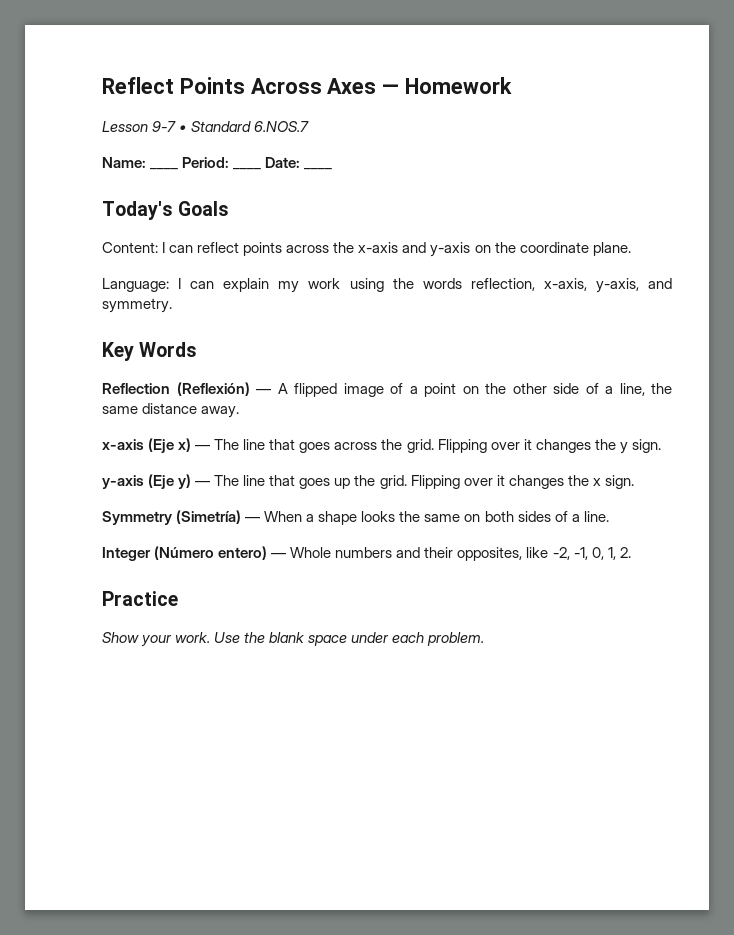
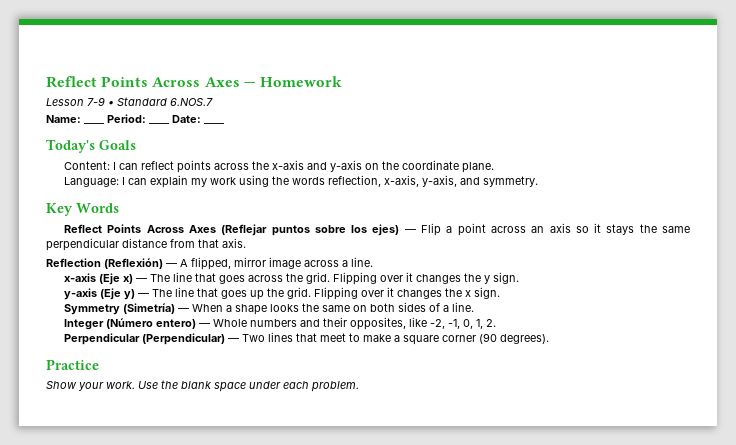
- Lesson 9-7 • Standard 6.NOS.7
+ Lesson 7-9 • Standard 6.NOS.7
- Reflection (Reflexión) — A flipped image of a point on the other side of a line, the same distance away.
+ Reflect Points Across Axes (Reflejar puntos sobre los ejes) — Flip a point across an axis so it stays the same perpendicular distance from that axis.
+ Reflection (Reflexión) — A flipped, mirror image across a line.
+ Perpendicular (Perpendicular) — Two lines that meet to make a square corner (90 degrees).

